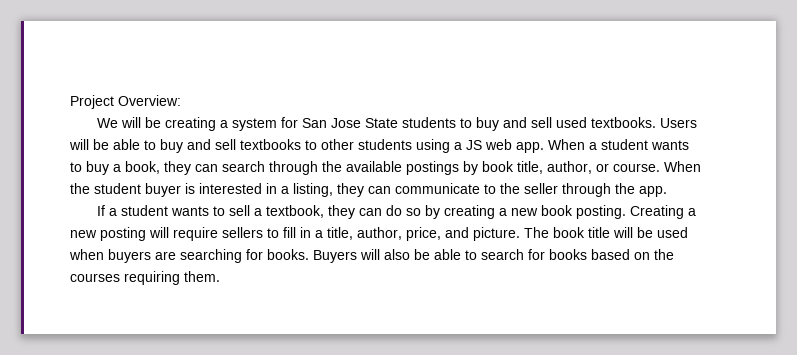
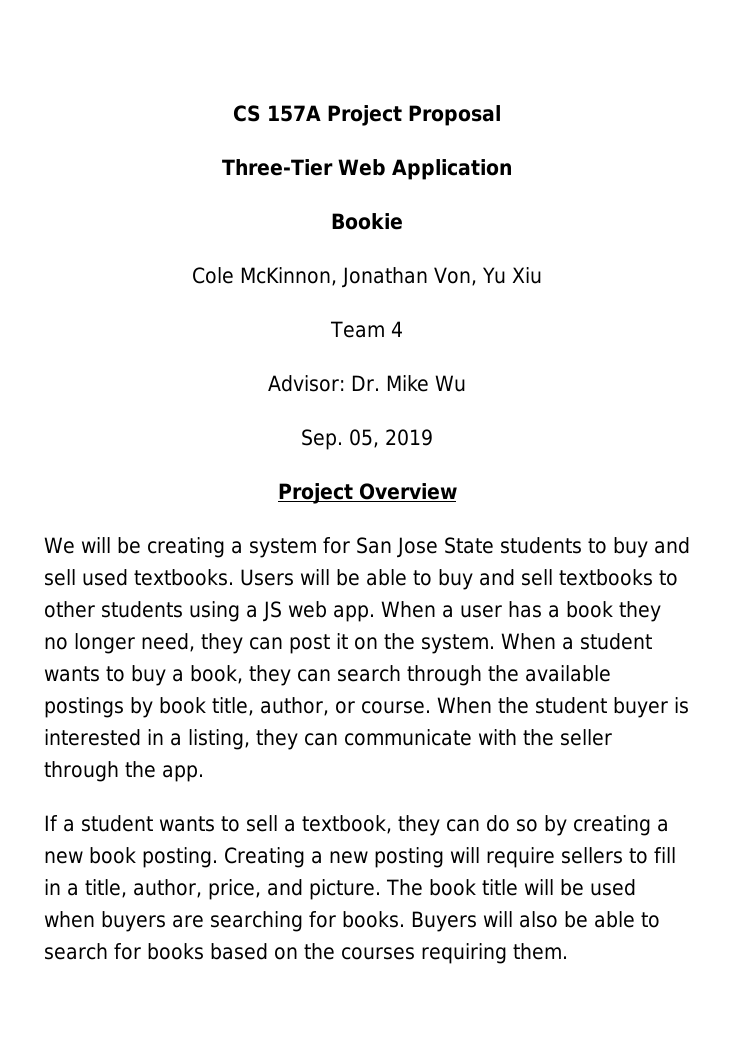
- Project Overview:
+ CS 157A Project Proposal
+ Three-Tier Web Application
+ Bookie
+ Cole McKinnon, Jonathan Von, Yu Xiu
+ Team 4
+ Advisor: Dr. Mike Wu
+ Sep. 05, 2019
+ Project Overview
- When a student wants to buy a book, they can search through the available postings by book title, author, or course.
+ When a user has a book they no longer need, they can post it on the system. When a student wants to buy a book, they can search through the available postings by book title, author, or course.
- When the student buyer is interested in a listing, they can communicate to the seller through the app.
+ When the student buyer is interested in a listing, they can communicate with the seller through the app.

